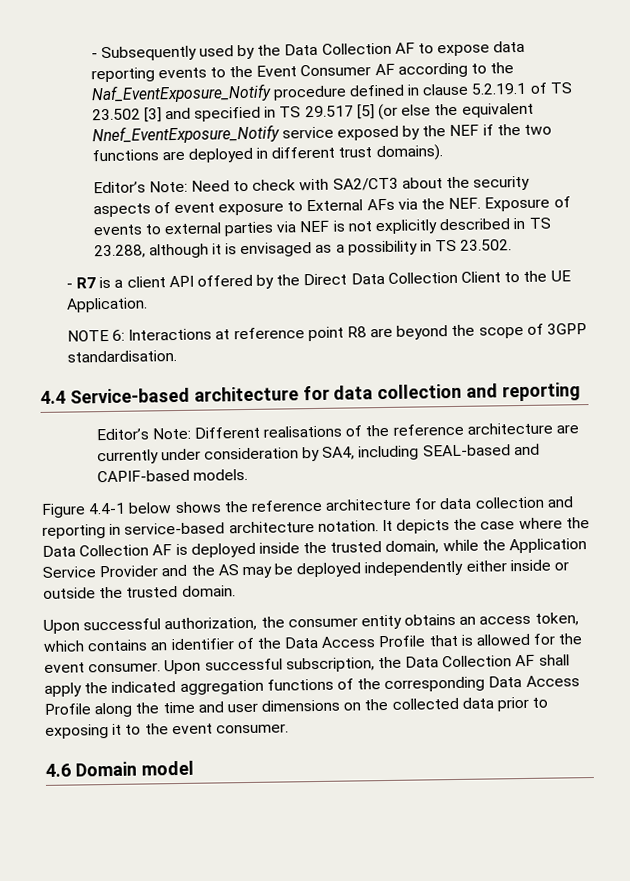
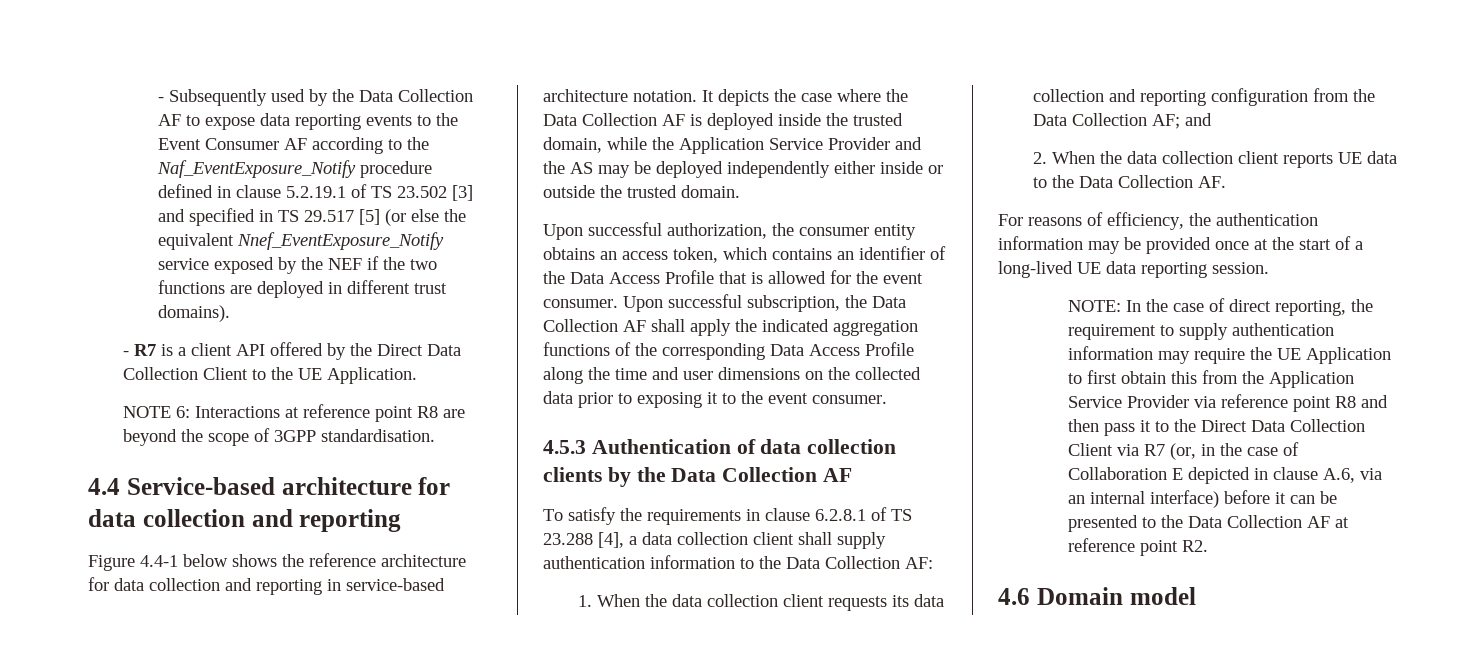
- Editor’s Note: Need to check with SA2/CT3 about the security aspects of event exposure to External AFs via the NEF. Exposure of events to external parties via NEF is not explicitly described in TS 23.288, although it is envisaged as a possibility in TS 23.502.
- Editor’s Note: Different realisations of the reference architecture are currently under consideration by SA4, including SEAL-based and CAPIF-based models.
+ 4.5.3 Authentication of data collection clients by the Data Collection AF
+ To satisfy the requirements in clause 6.2.8.1 of TS 23.288 [4], a data collection client shall supply authentication information to the Data Collection AF:
+ 1. When the data collection client requests its data collection and reporting configuration from the Data Collection AF; and
+ 2. When the data collection client reports UE data to the Data Collection AF.
+ For reasons of efficiency, the authentication information may be provided once at the start of a long-lived UE data reporting session.
+ NOTE: In the case of direct reporting, the requirement to supply authentication information may require the UE Application to first obtain this from the Application Service Provider via reference point R8 and then pass it to the Direct Data Collection Client via R7 (or, in the case of Collaboration E depicted in clause A.6, via an internal interface) before it can be presented to the Data Collection AF at reference point R2.

